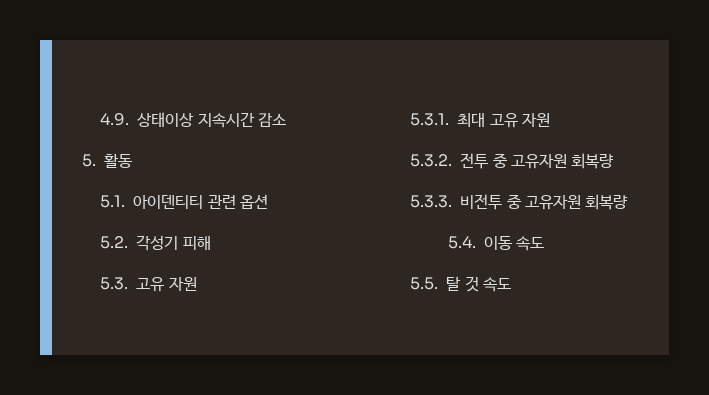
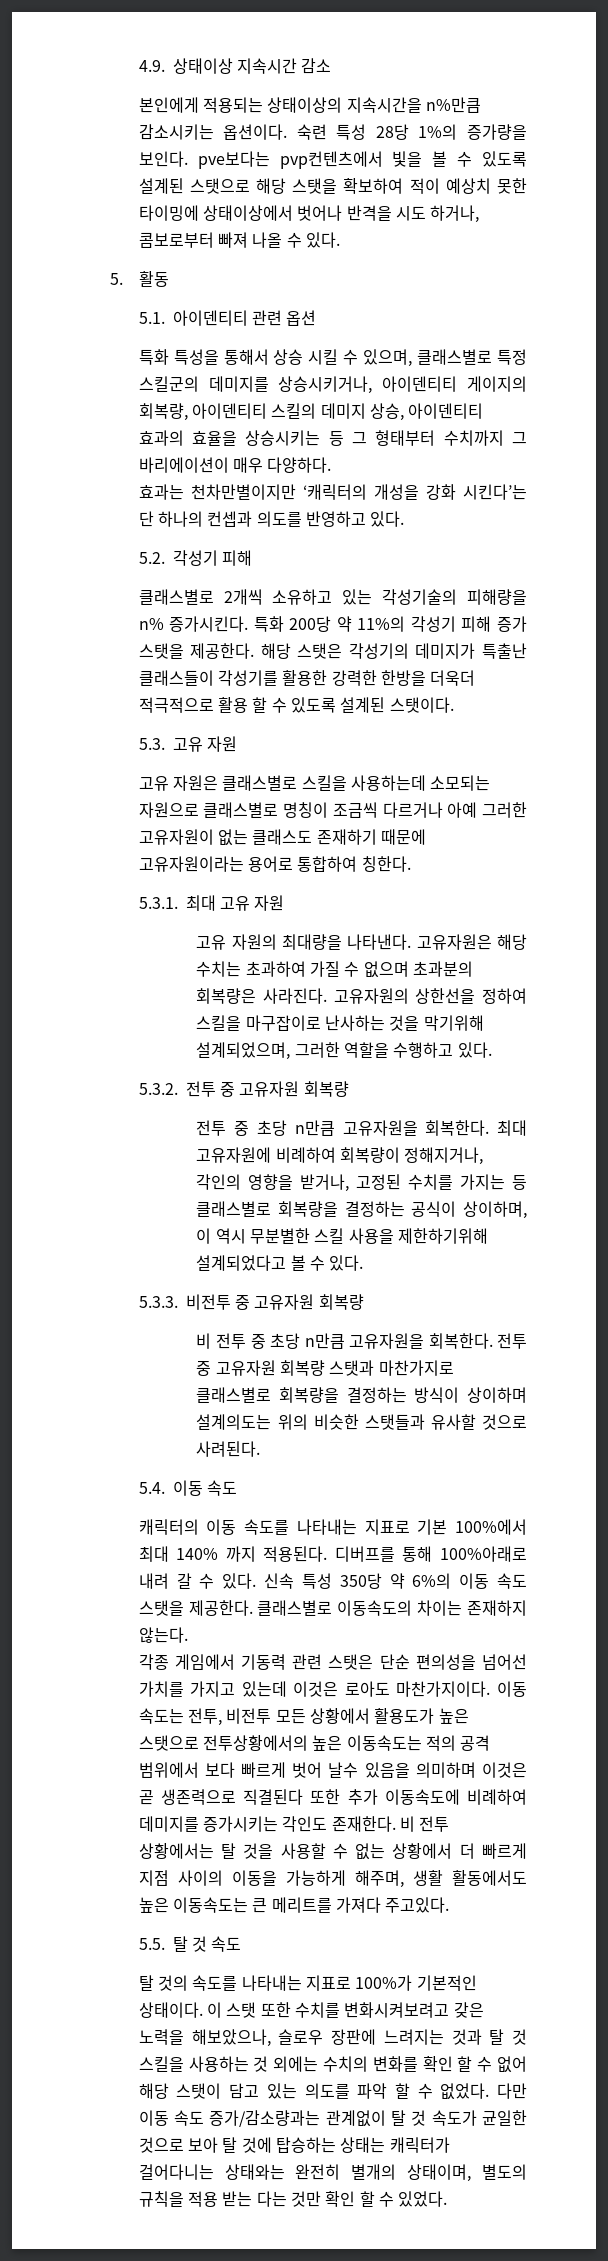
+ 본인에게 적용되는 상태이상의 지속시간을 n%만큼 감소시키는 옵션이다. 숙련 특성 28당 1%의 증가량을 보인다. pve보다는 pvp컨텐츠에서 빛을 볼 수 있도록 설계된 스탯으로 해당 스탯을 확보하여 적이 예상치 못한 타이밍에 상태이상에서 벗어나 반격을 시도 하거나, 콤보로부터 빠져 나올 수 있다.
+ 특화 특성을 통해서 상승 시킬 수 있으며, 클래스별로 특정 스킬군의 데미지를 상승시키거나, 아이덴티티 게이지의 회복량, 아이덴티티 스킬의 데미지 상승, 아이덴티티 효과의 효율을 상승시키는 등 그 형태부터 수치까지 그 바리에이션이 매우 다양하다.
+ 효과는 천차만별이지만 ‘캐릭터의 개성을 강화 시킨다’는 단 하나의 컨셉과 의도를 반영하고 있다.
  5.2. 각성기 피해
+ 클래스별로 2개씩 소유하고 있는 각성기술의 피해량을 n% 증가시킨다. 특화 200당 약 11%의 각성기 피해 증가 스탯을 제공한다. 해당 스탯은 각성기의 데미지가 특출난 클래스들이 각성기를 활용한 강력한 한방을 더욱더 적극적으로 활용 할 수 있도록 설계된 스탯이다.
  5.3. 고유 자원
+ 고유 자원은 클래스별로 스킬을 사용하는데 소모되는 자원으로 클래스별로 명칭이 조금씩 다르거나 아예 그러한 고유자원이 없는 클래스도 존재하기 때문에 고유자원이라는 용어로 통합하여 칭한다.
  5.3.1. 최대 고유 자원
+ 고유 자원의 최대량을 나타낸다. 고유자원은 해당 수치는 초과하여 가질 수 없으며 초과분의 회복량은 사라진다. 고유자원의 상한선을 정하여 스킬을 마구잡이로 난사하는 것을 막기위해 설계되었으며, 그러한 역할을 수행하고 있다.
+ 전투 중 초당 n만큼 고유자원을 회복한다. 최대 고유자원에 비례하여 회복량이 정해지거나, 각인의 영향을 받거나, 고정된 수치를 가지는 등 클래스별로 회복량을 결정하는 공식이 상이하며, 이 역시 무분별한 스킬 사용을 제한하기위해 설계되었다고 볼 수 있다.
+ 비 전투 중 초당 n만큼 고유자원을 회복한다. 전투 중 고유자원 회복량 스탯과 마찬가지로 클래스별로 회복량을 결정하는 방식이 상이하며 설계의도는 위의 비슷한 스탯들과 유사할 것으로 사려된다.
  5.4. 이동 속도
+ 캐릭터의 이동 속도를 나타내는 지표로 기본 100%에서 최대 140% 까지 적용된다. 디버프를 통해 100%아래로 내려 갈 수 있다. 신속 특성 350당 약 6%의 이동 속도 스탯을 제공한다. 클래스별로 이동속도의 차이는 존재하지 않는다.
+ 각종 게임에서 기동력 관련 스탯은 단순 편의성을 넘어선 가치를 가지고 있는데 이것은 로아도 마찬가지이다. 이동 속도는 전투, 비전투 모든 상황에서 활용도가 높은 스탯으로 전투상황에서의 높은 이동속도는 적의 공격 범위에서 보다 빠르게 벗어 날수 있음을 의미하며 이것은 곧 생존력으로 직결된다 또한 추가 이동속도에 비례하여 데미지를 증가시키는 각인도 존재한다. 비 전투 상황에서는 탈 것을 사용할 수 없는 상황에서 더 빠르게 지점 사이의 이동을 가능하게 해주며, 생활 활동에서도 높은 이동속도는 큰 메리트를 가져다 주고있다.
  5.5. 탈 것 속도
+ 탈 것의 속도를 나타내는 지표로 100%가 기본적인 상태이다. 이 스탯 또한 수치를 변화시켜보려고 갖은 노력을 해보았으나, 슬로우 장판에 느려지는 것과 탈 것 스킬을 사용하는 것 외에는 수치의 변화를 확인 할 수 없어 해당 스탯이 담고 있는 의도를 파악 할 수 없었다. 다만 이동 속도 증가/감소량과는 관계없이 탈 것 속도가 균일한 것으로 보아 탈 것에 탑승하는 상태는 캐릭터가 걸어다니는 상태와는 완전히 별개의 상태이며, 별도의 규칙을 적용 받는 다는 것만 확인 할 수 있었다.

